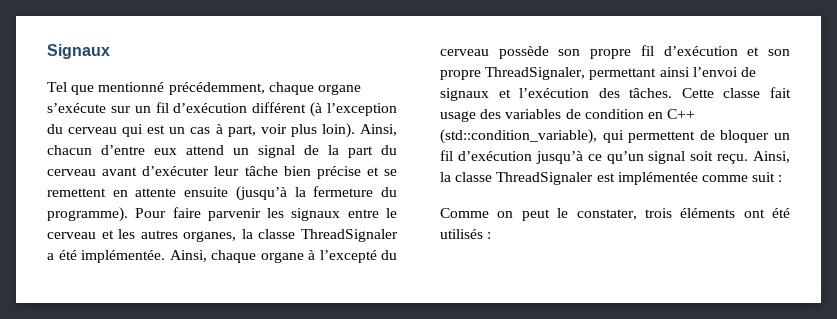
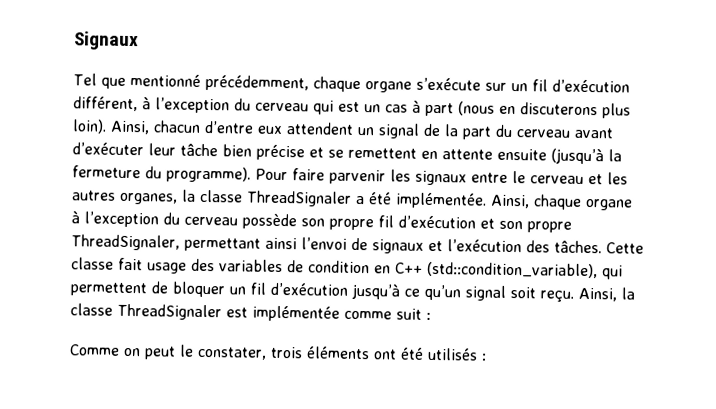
- Tel que mentionné précédemment, chaque organe s’exécute sur un fil d’exécution différent (à l’exception du cerveau qui est un cas à part, voir plus loin).
+ Tel que mentionné précédemment, chaque organe s’exécute sur un fil d’exécution différent, à l’exception du cerveau qui est un cas à part (nous en discuterons plus loin).
- Ainsi, chacun d’entre eux attend un signal de la part du cerveau avant d’exécuter leur tâche bien précise et se remettent en attente ensuite (jusqu’à la fermeture du programme).
+ Ainsi, chacun d’entre eux attendent un signal de la part du cerveau avant d’exécuter leur tâche bien précise et se remettent en attente ensuite (jusqu’à la fermeture du programme).
- Ainsi, chaque organe à l’excepté du cerveau possède son propre fil d’exécution et son propre ThreadSignaler, permettant ainsi l’envoi de signaux et l’exécution des tâches.
+ Ainsi, chaque organe à l’exception du cerveau possède son propre fil d’exécution et son propre ThreadSignaler, permettant ainsi l’envoi de signaux et l’exécution des tâches.

